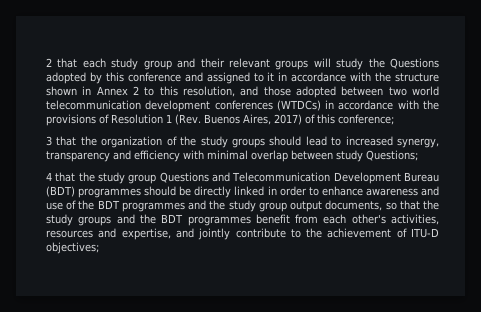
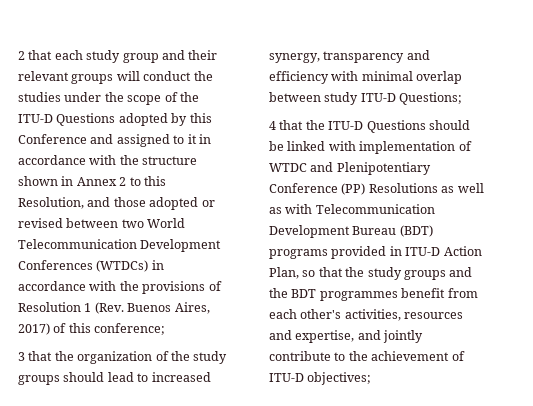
- 2 that each study group and their relevant groups will study the Questions adopted by this conference and assigned to it in accordance with the structure shown in Annex 2 to this resolution, and those adopted between two world telecommunication development conferences (WTDCs) in accordance with the provisions of Resolution 1 (Rev. Buenos Aires, 2017) of this conference;
+ 2 that each study group and their relevant groups will conduct the studies under the scope of the ITU-D Questions adopted by this Conference and assigned to it in accordance with the structure shown in Annex 2 to this Resolution, and those adopted or revised between two World Telecommunication Development Conferences (WTDCs) in accordance with the provisions of Resolution 1 (Rev. Buenos Aires, 2017) of this conference;
- 3 that the organization of the study groups should lead to increased synergy, transparency and efficiency with minimal overlap between study Questions;
+ 3 that the organization of the study groups should lead to increased synergy, transparency and efficiency with minimal overlap between study ITU-D Questions;
- 4 that the study group Questions and Telecommunication Development Bureau (BDT) programmes should be directly linked in order to enhance awareness and use of the BDT programmes and the study group output documents, so that the study groups and the BDT programmes benefit from each other's activities, resources and expertise, and jointly contribute to the achievement of ITU-D objectives;
+ 4 that the ITU-D Questions should be linked with implementation of WTDC and Plenipotentiary Conference (PP) Resolutions as well as with Telecommunication Development Bureau (BDT) programs provided in ITU-D Action Plan, so that the study groups and the BDT programmes benefit from each other's activities, resources and expertise, and jointly contribute to the achievement of ITU-D objectives;

